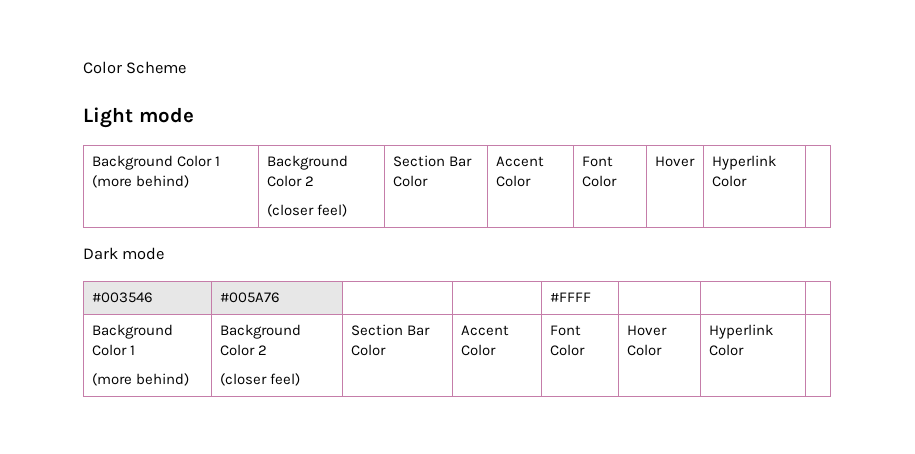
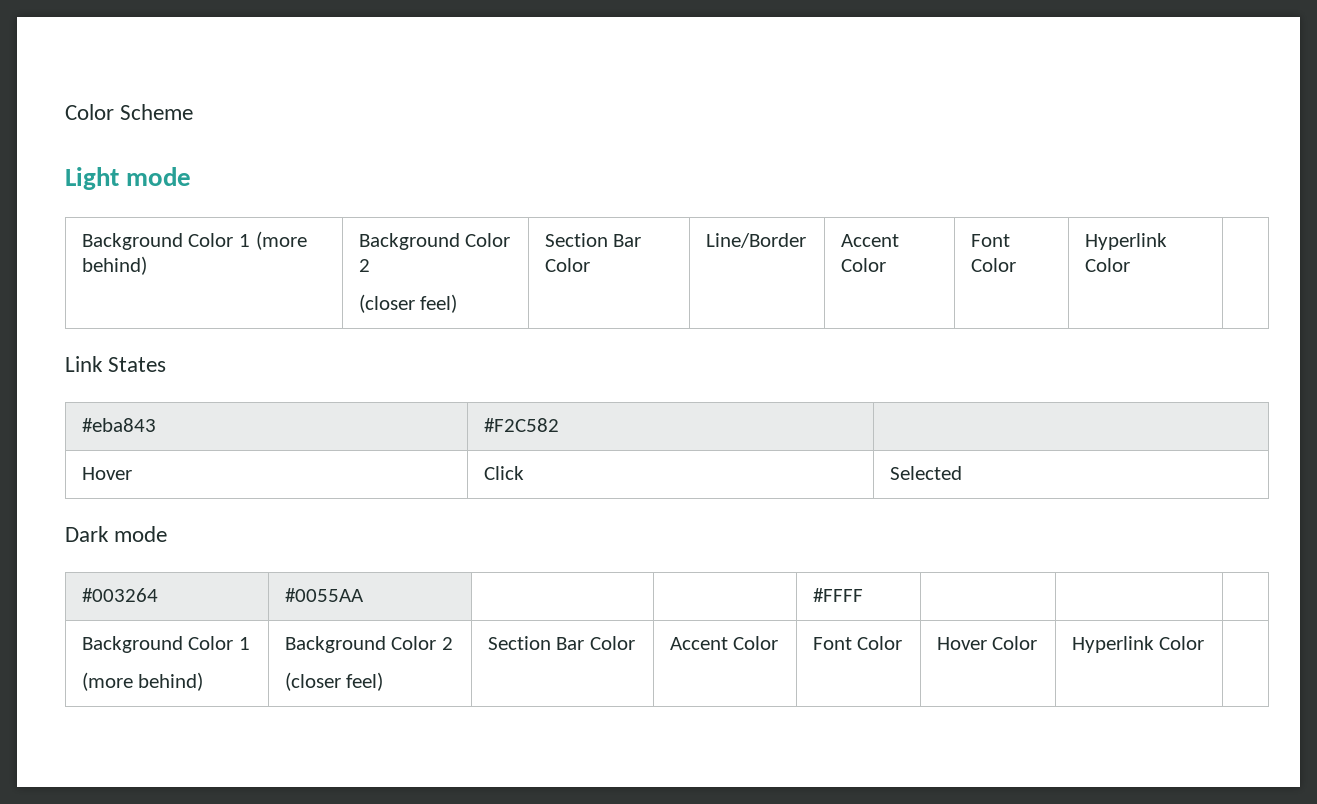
  Background Color 1 (more behind) | Background Color 2
- (closer feel) | Section Bar Color | Accent Color | Font Color | Hover | Hyperlink Color |
+ (closer feel) | Section Bar Color | Line/Border | Accent Color | Font Color | Hyperlink Color |
+ Link States
+ #eba843 | #F2C582 |
+ Hover | Click | Selected
- #003546 | #005A76 | | | #FFFF | | |
+ #003264 | #0055AA | | | #FFFF | | |

